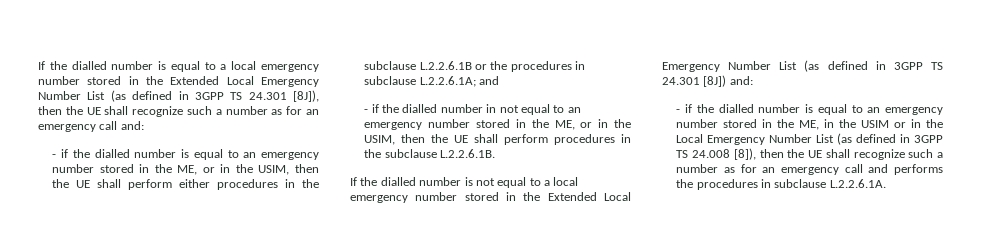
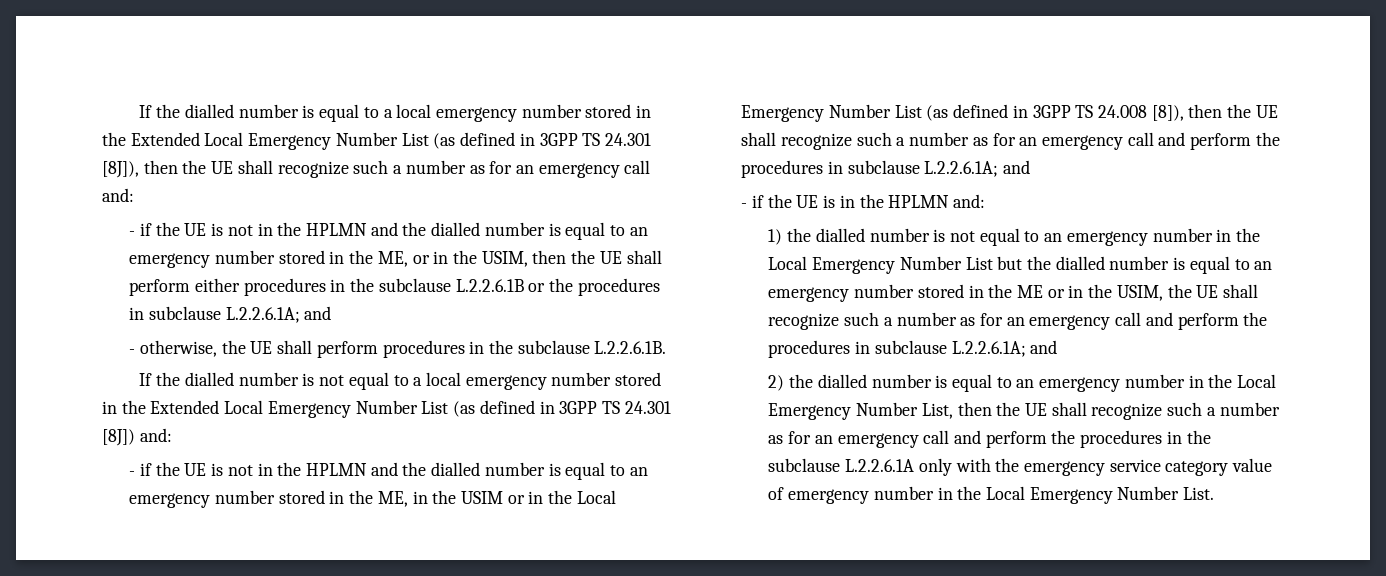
- - if the dialled number is equal to an emergency number stored in the ME, or in the USIM, then the UE shall perform either procedures in the subclause L.2.2.6.1B or the procedures in subclause L.2.2.6.1A; and
+ - if the UE is not in the HPLMN and the dialled number is equal to an emergency number stored in the ME, or in the USIM, then the UE shall perform either procedures in the subclause L.2.2.6.1B or the procedures in subclause L.2.2.6.1A; and
- - if the dialled number in not equal to an emergency number stored in the ME, or in the USIM, then the UE shall perform procedures in the subclause L.2.2.6.1B.
+ - otherwise, the UE shall perform procedures in the subclause L.2.2.6.1B.
- - if the dialled number is equal to an emergency number stored in the ME, in the USIM or in the Local Emergency Number List (as defined in 3GPP TS 24.008 [8]), then the UE shall recognize such a number as for an emergency call and performs the procedures in subclause L.2.2.6.1A.
+ - if the UE is not in the HPLMN and the dialled number is equal to an emergency number stored in the ME, in the USIM or in the Local Emergency Number List (as defined in 3GPP TS 24.008 [8]), then the UE shall recognize such a number as for an emergency call and perform the procedures in subclause L.2.2.6.1A; and
+ - if the UE is in the HPLMN and:
+ 1) the dialled number is not equal to an emergency number in the Local Emergency Number List but the dialled number is equal to an emergency number stored in the ME or in the USIM, the UE shall recognize such a number as for an emergency call and perform the procedures in subclause L.2.2.6.1A; and
+ 2) the dialled number is equal to an emergency number in the Local Emergency Number List, then the UE shall recognize such a number as for an emergency call and perform the procedures in the subclause L.2.2.6.1A only with the emergency service category value of emergency number in the Local Emergency Number List.

